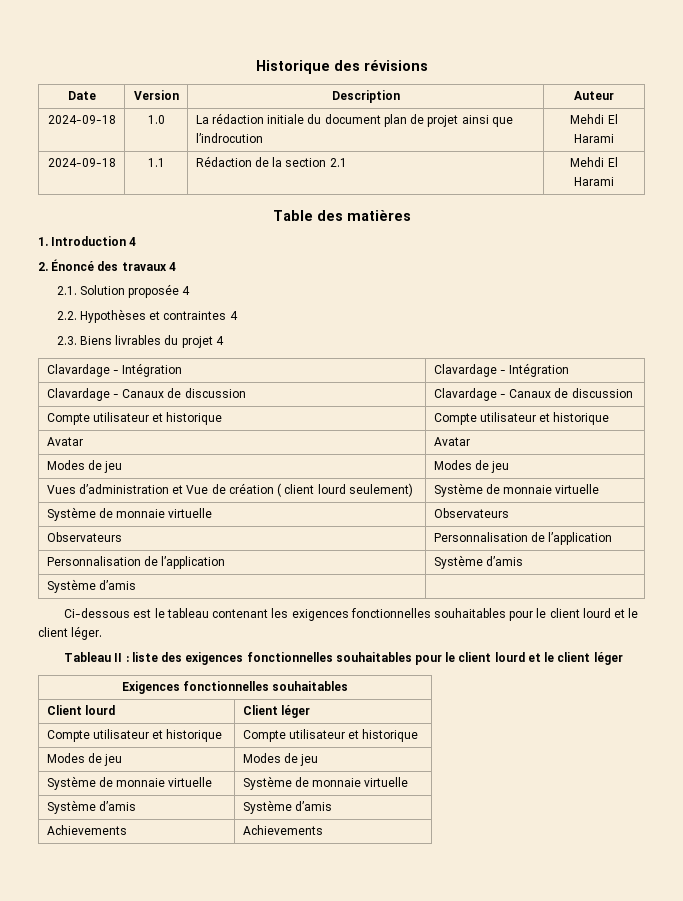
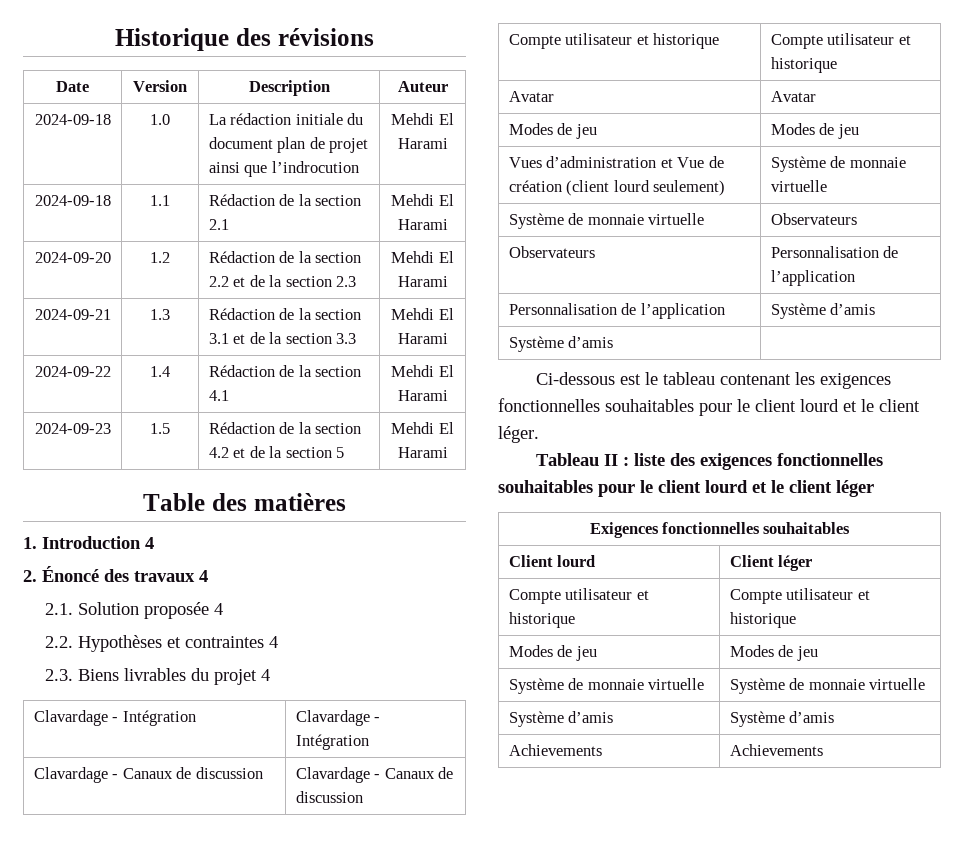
+ 2024-09-20 | 1.2 | Rédaction de la section 2.2 et de la section 2.3 | Mehdi El Harami
+ 2024-09-21 | 1.3 | Rédaction de la section 3.1 et de la section 3.3 | Mehdi El Harami
+ 2024-09-22 | 1.4 | Rédaction de la section 4.1 | Mehdi El Harami
+ 2024-09-23 | 1.5 | Rédaction de la section 4.2 et de la section 5 | Mehdi El Harami
- Vues d’administration et Vue de création ( client lourd seulement) | Système de monnaie virtuelle
+ Vues d’administration et Vue de création (client lourd seulement) | Système de monnaie virtuelle

